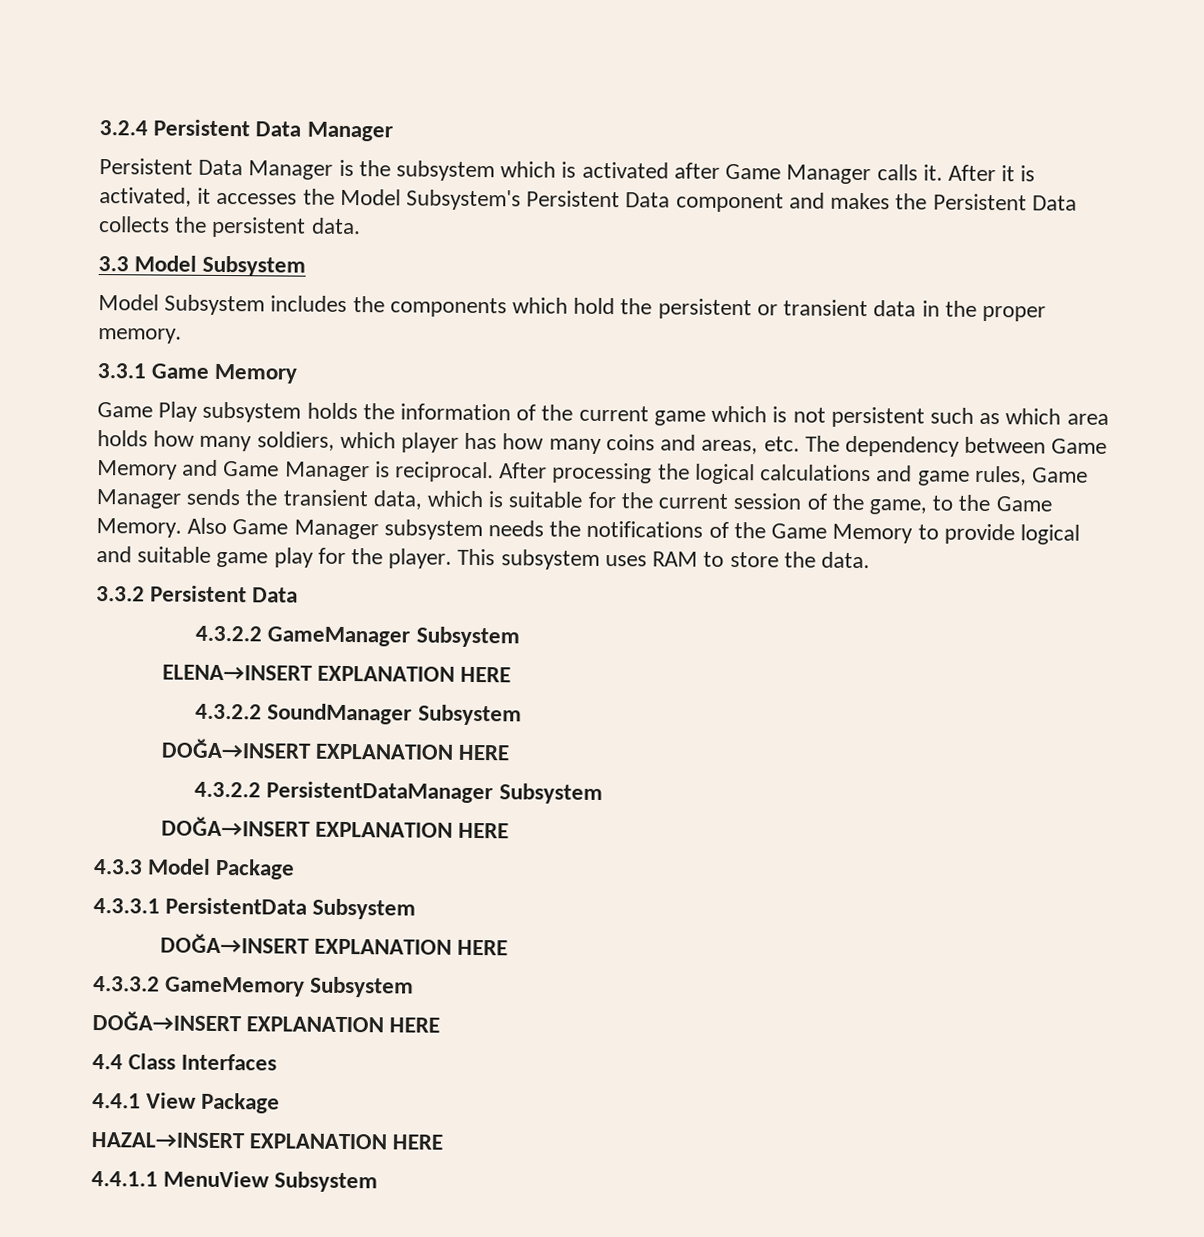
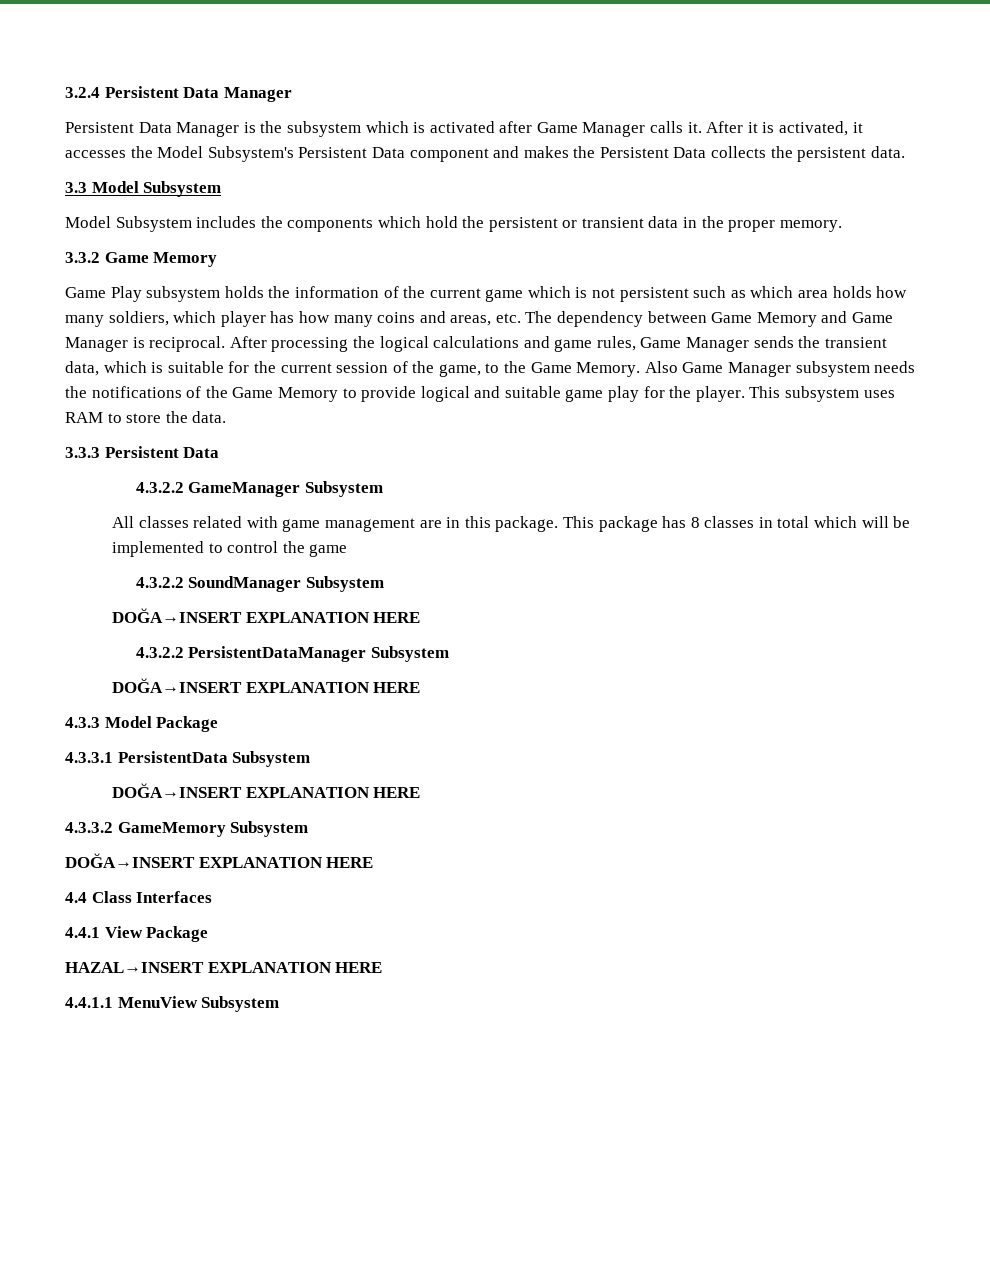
- 3.3.1 Game Memory
+ 3.3.2 Game Memory
- 3.3.2 Persistent Data
+ 3.3.3 Persistent Data
- ELENA→INSERT EXPLANATION HERE
+ All classes related with game management are in this package. This package has 8 classes in total which will be implemented to control the game

